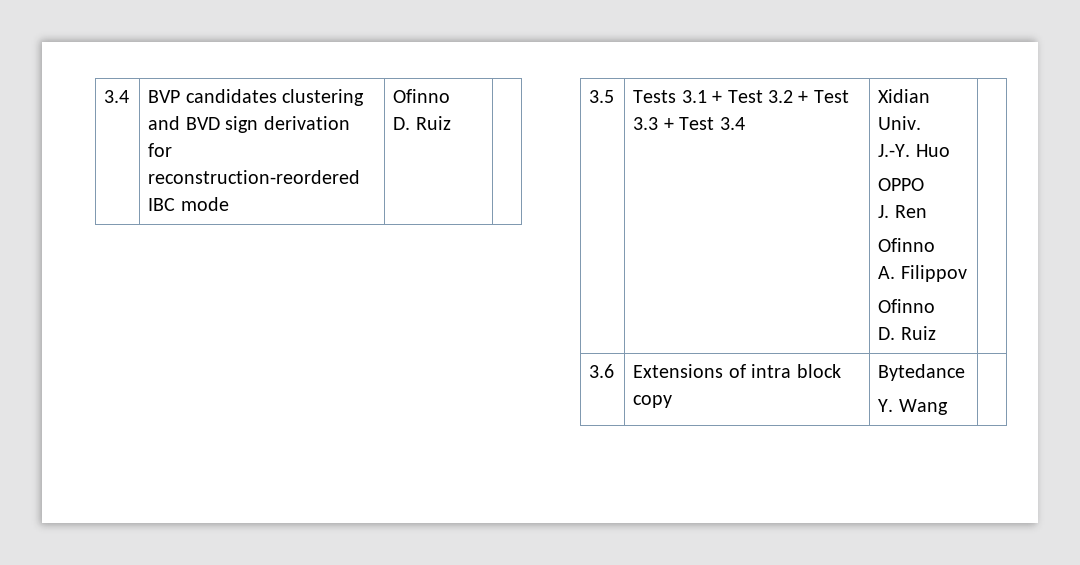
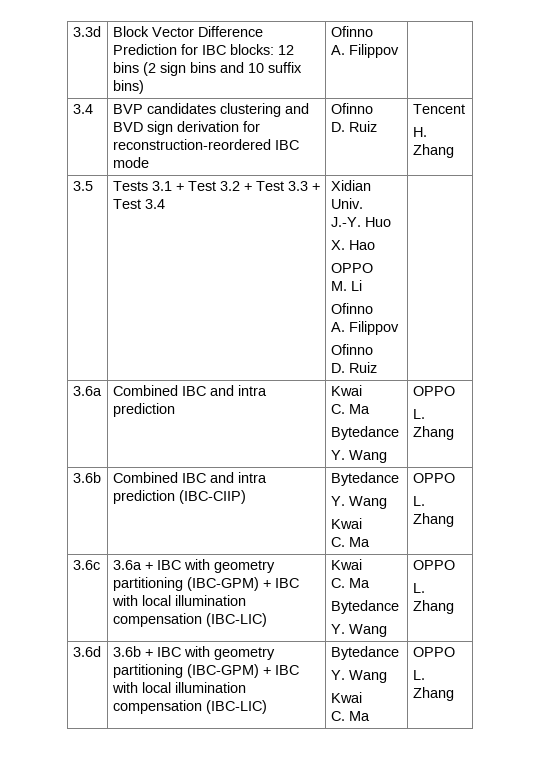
+ 3.3d | Block Vector Difference Prediction for IBC blocks: 12 bins (2 sign bins and 10 suffix bins) | Ofinno
+ A. Filippov |
  3.4 | BVP candidates clustering and BVD sign derivation for reconstruction-reordered IBC mode | Ofinno
- D. Ruiz |
+ D. Ruiz | Tencent
+ H. Zhang
  3.5 | Tests 3.1 + Test 3.2 + Test 3.3 + Test 3.4 | Xidian Univ.
  J.-Y. Huo
+ X. Hao
  OPPO
- J. Ren
+ M. Li
- 3.6 | Extensions of intra block copy | Bytedance
- Y. Wang |
+ 3.6a | Combined IBC and intra prediction | Kwai
+ C. Ma
+ Bytedance
+ Y. Wang | OPPO
+ L. Zhang
+ 3.6b | Combined IBC and intra prediction (IBC-CIIP) | Bytedance
+ Y. Wang
+ Kwai
+ C. Ma | OPPO
+ L. Zhang
+ 3.6c | 3.6a + IBC with geometry partitioning (IBC-GPM) + IBC with local illumination compensation (IBC-LIC) | Kwai
+ C. Ma
+ Bytedance
+ Y. Wang | OPPO
+ L. Zhang
+ 3.6d | 3.6b + IBC with geometry partitioning (IBC-GPM) + IBC with local illumination compensation (IBC-LIC) | Bytedance
+ Y. Wang
+ Kwai
+ C. Ma | OPPO
+ L. Zhang

